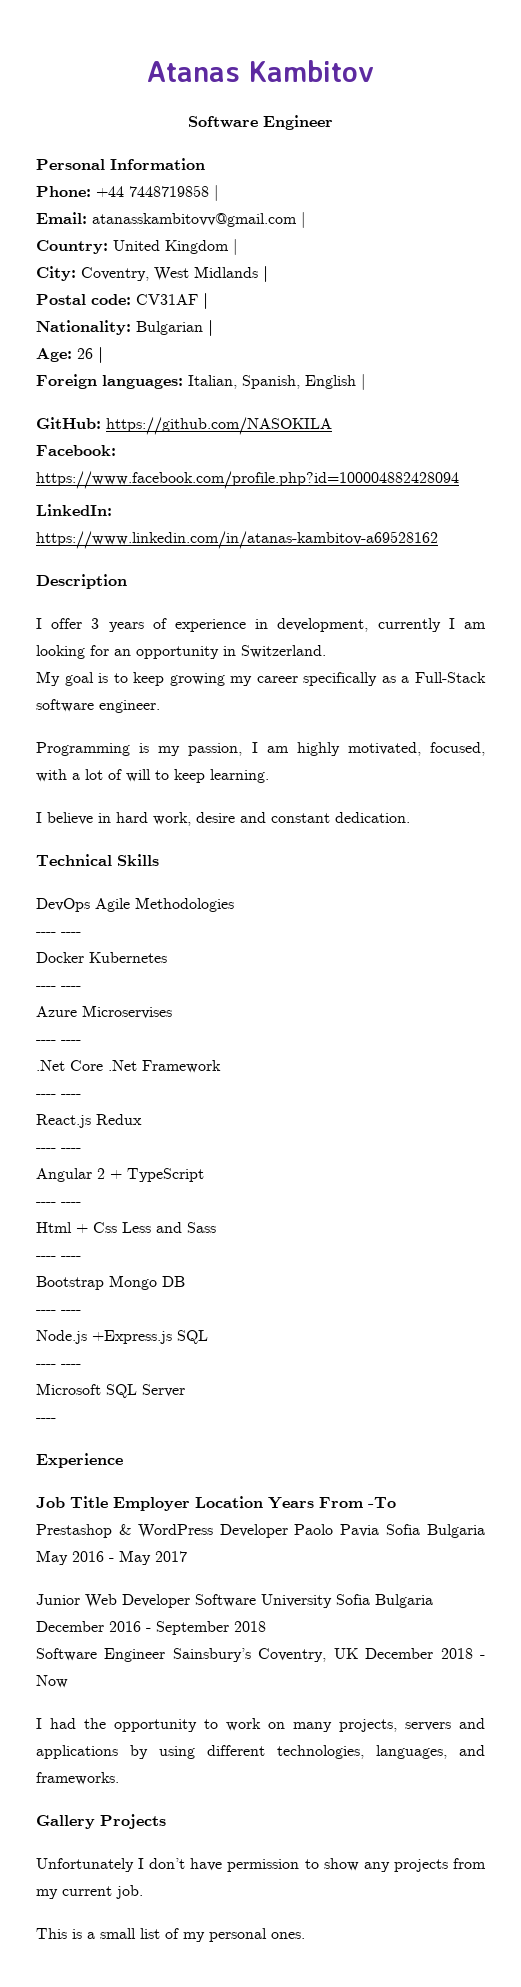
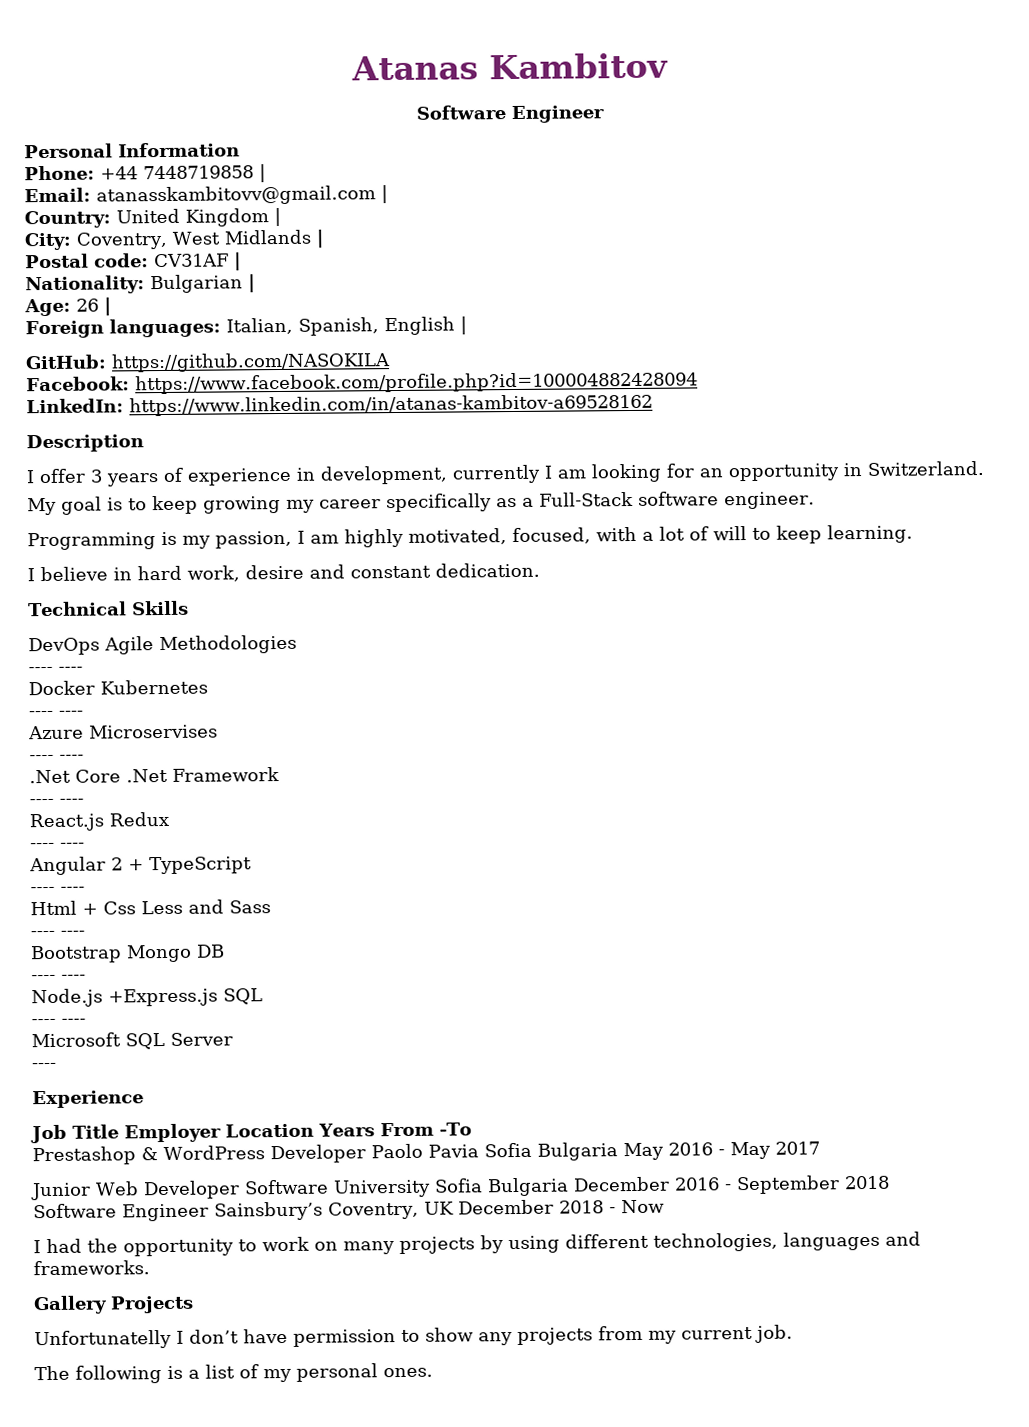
- I had the opportunity to work on many projects, servers and applications by using different technologies, languages, and frameworks.
+ I had the opportunity to work on many projects by using different technologies, languages and frameworks.
- Unfortunately I don’t have permission to show any projects from my current job.
+ Unfortunatelly I don’t have permission to show any projects from my current job.
- This is a small list of my personal ones.
+ The following is a list of my personal ones.

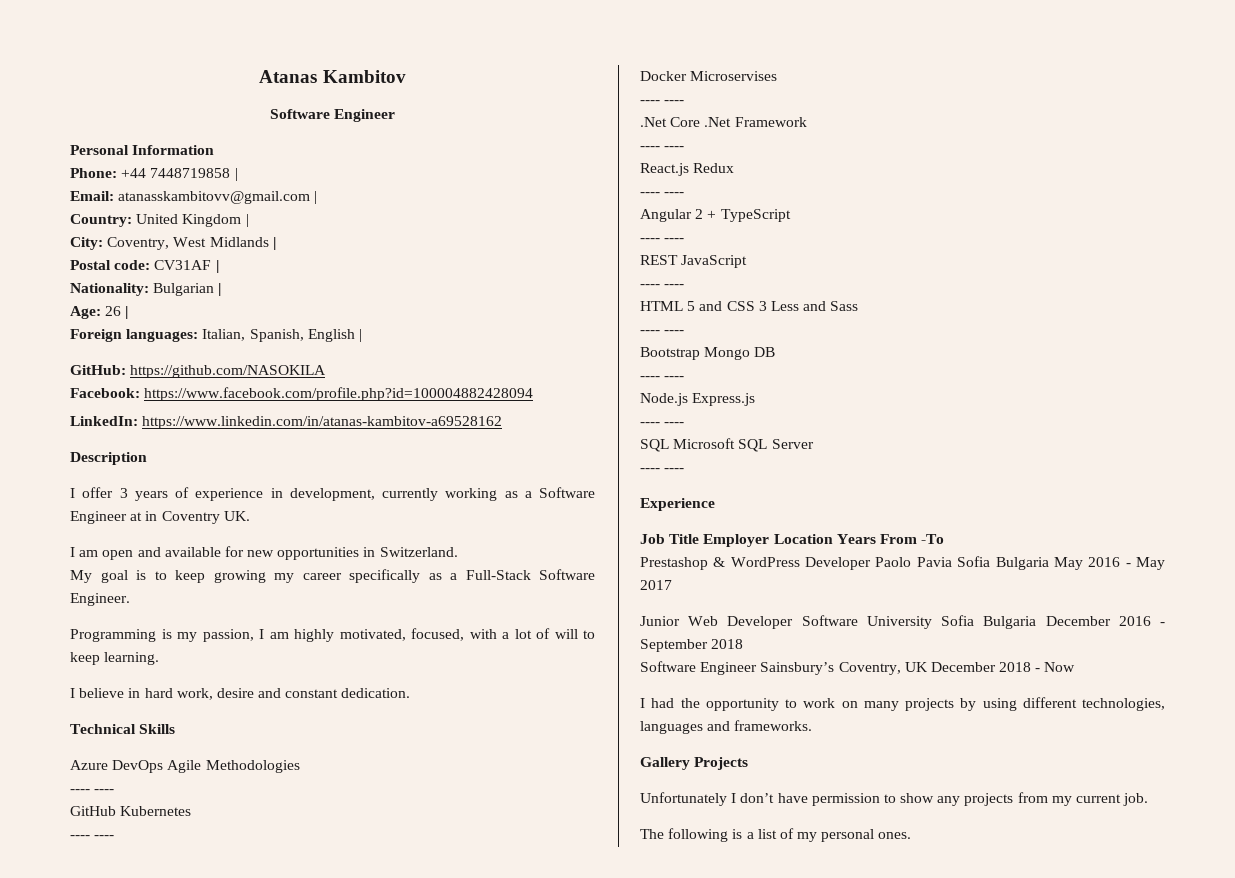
- I offer 3 years of experience in development, currently I am looking for an opportunity in Switzerland.
+ I offer 3 years of experience in development, currently working as a Software Engineer at in Coventry UK.
+ I am open and available for new opportunities in Switzerland.
- My goal is to keep growing my career specifically as a Full-Stack software engineer.
+ My goal is to keep growing my career specifically as a Full-Stack Software Engineer.
- DevOps Agile Methodologies
+ Azure DevOps Agile Methodologies
- Docker Kubernetes
+ GitHub Kubernetes
- Azure Microservises
+ Docker Microservises
- Html + Css Less and Sass
+ REST JavaScript
+ ---- ----
+ HTML 5 and CSS 3 Less and Sass
- Node.js +Express.js SQL
+ Node.js Express.js
  ---- ----
- Microsoft SQL Server
- ----
+ SQL Microsoft SQL Server
+ ---- ----
- Unfortunatelly I don’t have permission to show any projects from my current job.
+ Unfortunately I don’t have permission to show any projects from my current job.

